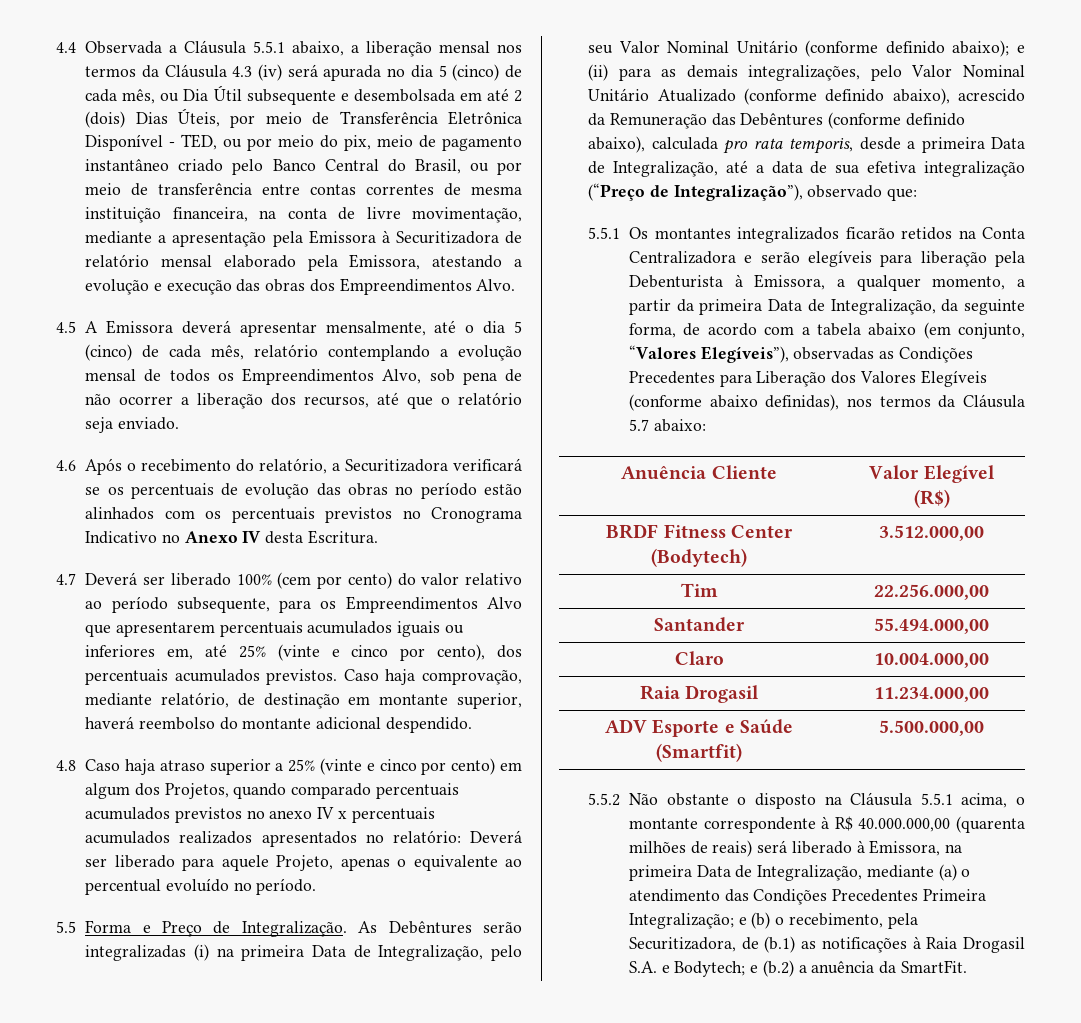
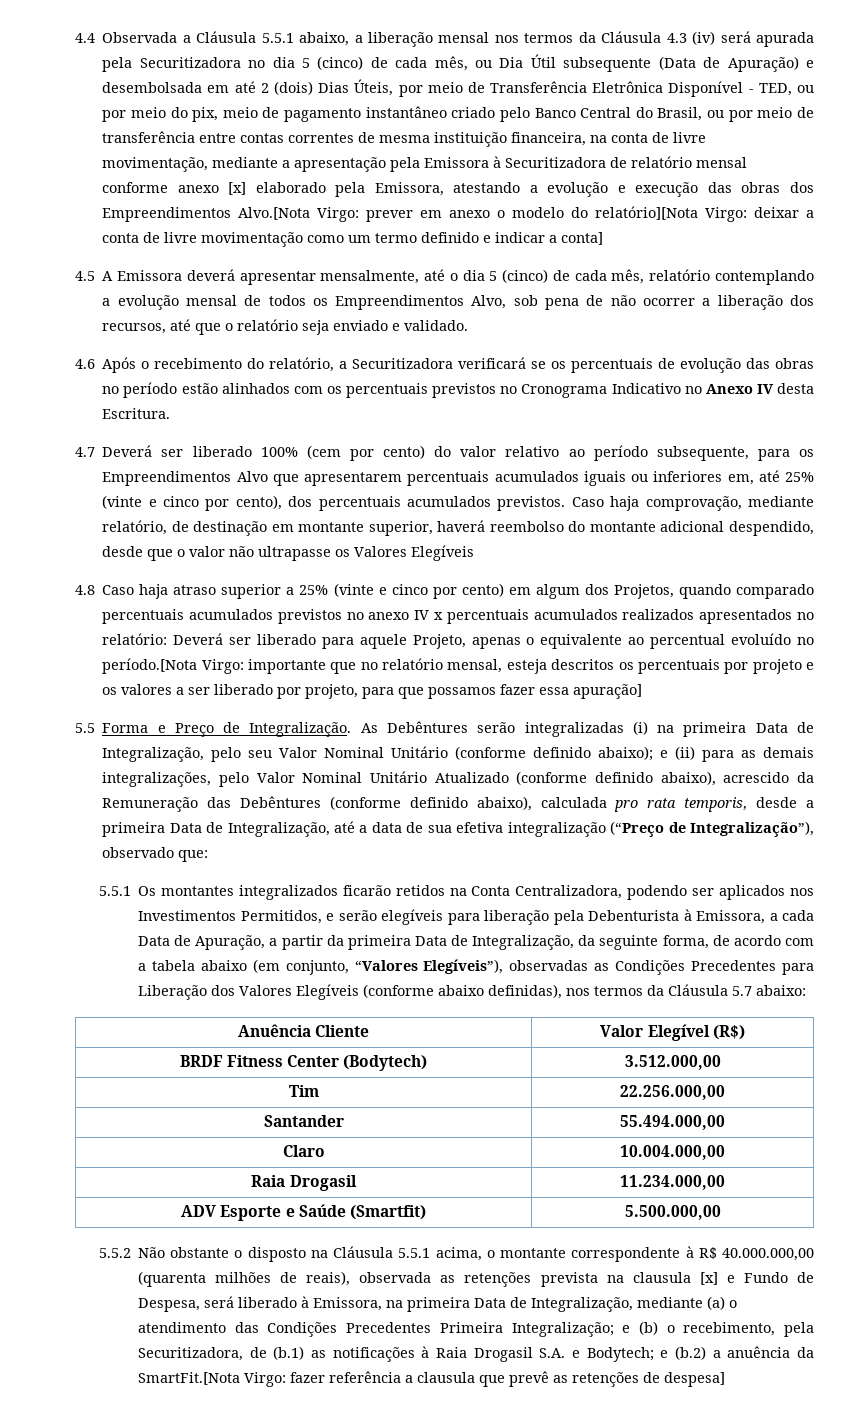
- 4.4 Observada a Cláusula 5.5.1 abaixo, a liberação mensal nos termos da Cláusula 4.3 (iv) será apurada no dia 5 (cinco) de cada mês, ou Dia Útil subsequente e desembolsada em até 2 (dois) Dias Úteis, por meio de Transferência Eletrônica Disponível - TED, ou por meio do pix, meio de pagamento instantâneo criado pelo Banco Central do Brasil, ou por meio de transferência entre contas correntes de mesma instituição financeira, na conta de livre movimentação, mediante a apresentação pela Emissora à Securitizadora de relatório mensal elaborado pela Emissora, atestando a evolução e execução das obras dos Empreendimentos Alvo.
+ 4.4 Observada a Cláusula 5.5.1 abaixo, a liberação mensal nos termos da Cláusula 4.3 (iv) será apurada pela Securitizadora no dia 5 (cinco) de cada mês, ou Dia Útil subsequente (Data de Apuração) e desembolsada em até 2 (dois) Dias Úteis, por meio de Transferência Eletrônica Disponível - TED, ou por meio do pix, meio de pagamento instantâneo criado pelo Banco Central do Brasil, ou por meio de transferência entre contas correntes de mesma instituição financeira, na conta de livre movimentação, mediante a apresentação pela Emissora à Securitizadora de relatório mensal conforme anexo [x] elaborado pela Emissora, atestando a evolução e execução das obras dos Empreendimentos Alvo.[Nota Virgo: prever em anexo o modelo do relatório][Nota Virgo: deixar a conta de livre movimentação como um termo definido e indicar a conta]
- 4.5 A Emissora deverá apresentar mensalmente, até o dia 5 (cinco) de cada mês, relatório contemplando a evolução mensal de todos os Empreendimentos Alvo, sob pena de não ocorrer a liberação dos recursos, até que o relatório seja enviado.
+ 4.5 A Emissora deverá apresentar mensalmente, até o dia 5 (cinco) de cada mês, relatório contemplando a evolução mensal de todos os Empreendimentos Alvo, sob pena de não ocorrer a liberação dos recursos, até que o relatório seja enviado e validado.
- Caso haja comprovação, mediante relatório, de destinação em montante superior, haverá reembolso do montante adicional despendido.
+ Caso haja comprovação, mediante relatório, de destinação em montante superior, haverá reembolso do montante adicional despendido, desde que o valor não ultrapasse os Valores Elegíveis
- 4.8 Caso haja atraso superior a 25% (vinte e cinco por cento) em algum dos Projetos, quando comparado percentuais acumulados previstos no anexo IV x percentuais acumulados realizados apresentados no relatório: Deverá ser liberado para aquele Projeto, apenas o equivalente ao percentual evoluído no período.
+ 4.8 Caso haja atraso superior a 25% (vinte e cinco por cento) em algum dos Projetos, quando comparado percentuais acumulados previstos no anexo IV x percentuais acumulados realizados apresentados no relatório: Deverá ser liberado para aquele Projeto, apenas o equivalente ao percentual evoluído no período.[Nota Virgo: importante que no relatório mensal, esteja descritos os percentuais por projeto e os valores a ser liberado por projeto, para que possamos fazer essa apuração]
- 5.5.1 Os montantes integralizados ficarão retidos na Conta Centralizadora e serão elegíveis para liberação pela Debenturista à Emissora, a qualquer momento, a partir da primeira Data de Integralização, da seguinte forma, de acordo com a tabela abaixo (em conjunto, “Valores Elegíveis”), observadas as Condições Precedentes para Liberação dos Valores Elegíveis (conforme abaixo definidas), nos termos da Cláusula 5.7 abaixo:
+ 5.5.1 Os montantes integralizados ficarão retidos na Conta Centralizadora, podendo ser aplicados nos Investimentos Permitidos, e serão elegíveis para liberação pela Debenturista à Emissora, a cada Data de Apuração, a partir da primeira Data de Integralização, da seguinte forma, de acordo com a tabela abaixo (em conjunto, “Valores Elegíveis”), observadas as Condições Precedentes para Liberação dos Valores Elegíveis (conforme abaixo definidas), nos termos da Cláusula 5.7 abaixo:
- 5.5.2 Não obstante o disposto na Cláusula 5.5.1 acima, o montante correspondente à R$ 40.000.000,00 (quarenta milhões de reais) será liberado à Emissora, na primeira Data de Integralização, mediante (a) o atendimento das Condições Precedentes Primeira Integralização; e (b) o recebimento, pela Securitizadora, de (b.1) as notificações à Raia Drogasil S.A. e Bodytech; e (b.2) a anuência da SmartFit.
+ 5.5.2 Não obstante o disposto na Cláusula 5.5.1 acima, o montante correspondente à R$ 40.000.000,00 (quarenta milhões de reais), observada as retenções prevista na clausula [x] e Fundo de Despesa, será liberado à Emissora, na primeira Data de Integralização, mediante (a) o atendimento das Condições Precedentes Primeira Integralização; e (b) o recebimento, pela Securitizadora, de (b.1) as notificações à Raia Drogasil S.A. e Bodytech; e (b.2) a anuência da SmartFit.[Nota Virgo: fazer referência a clausula que prevê as retenções de despesa]

